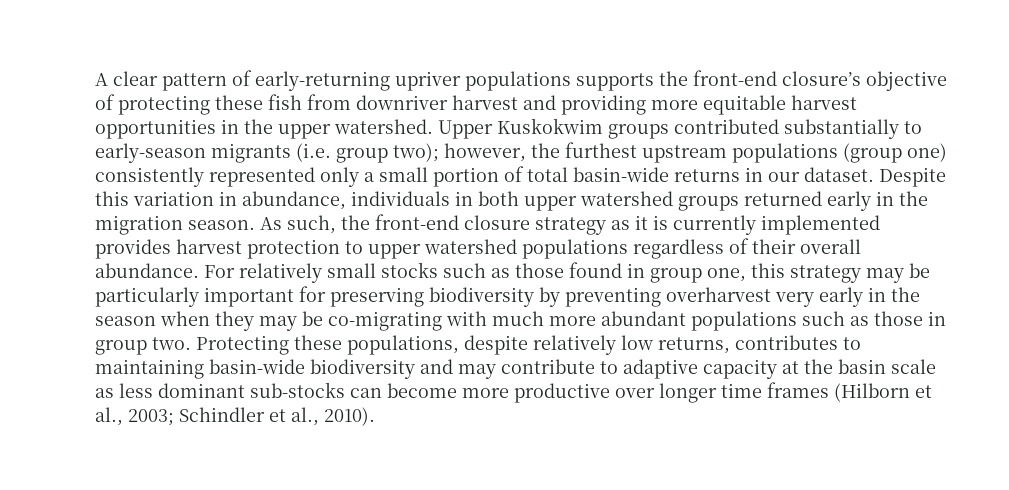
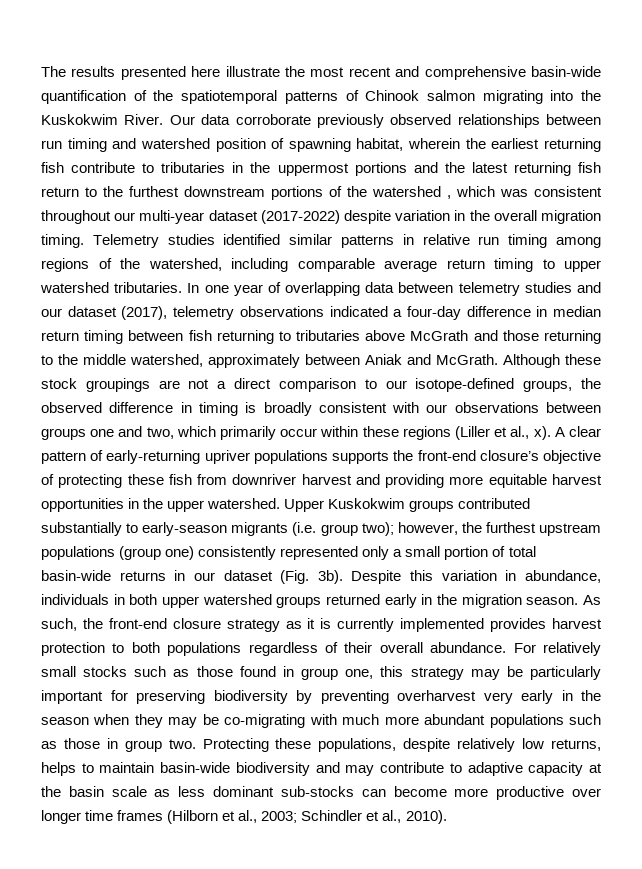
+ The results presented here illustrate the most recent and comprehensive basin-wide quantification of the spatiotemporal patterns of Chinook salmon migrating into the Kuskokwim River. Our data corroborate previously observed relationships between run timing and watershed position of spawning habitat, wherein the earliest returning fish contribute to tributaries in the uppermost portions and the latest returning fish return to the furthest downstream portions of the watershed , which was consistent throughout our multi-year dataset (2017-2022) despite variation in the overall migration timing. Telemetry studies identified similar patterns in relative run timing among regions of the watershed, including comparable average return timing to upper watershed tributaries. In one year of overlapping data between telemetry studies and our dataset (2017), telemetry observations indicated a four-day difference in median return timing between fish returning to tributaries above McGrath and those returning to the middle watershed, approximately between Aniak and McGrath. Although these stock groupings are not a direct comparison to our isotope-defined groups, the observed difference in timing is broadly consistent with our observations between groups one and two, which primarily occur within these regions (Liller et al., x).
- Upper Kuskokwim groups contributed substantially to early-season migrants (i.e. group two); however, the furthest upstream populations (group one) consistently represented only a small portion of total basin-wide returns in our dataset.
+ Upper Kuskokwim groups contributed substantially to early-season migrants (i.e. group two); however, the furthest upstream populations (group one) consistently represented only a small portion of total basin-wide returns in our dataset (Fig. 3b).
- As such, the front-end closure strategy as it is currently implemented provides harvest protection to upper watershed populations regardless of their overall abundance.
+ As such, the front-end closure strategy as it is currently implemented provides harvest protection to both populations regardless of their overall abundance.
- Protecting these populations, despite relatively low returns, contributes to maintaining basin-wide biodiversity and may contribute to adaptive capacity at the basin scale as less dominant sub-stocks can become more productive over longer time frames (Hilborn et al., 2003; Schindler et al., 2010).
+ Protecting these populations, despite relatively low returns, helps to maintain basin-wide biodiversity and may contribute to adaptive capacity at the basin scale as less dominant sub-stocks can become more productive over longer time frames (Hilborn et al., 2003; Schindler et al., 2010).

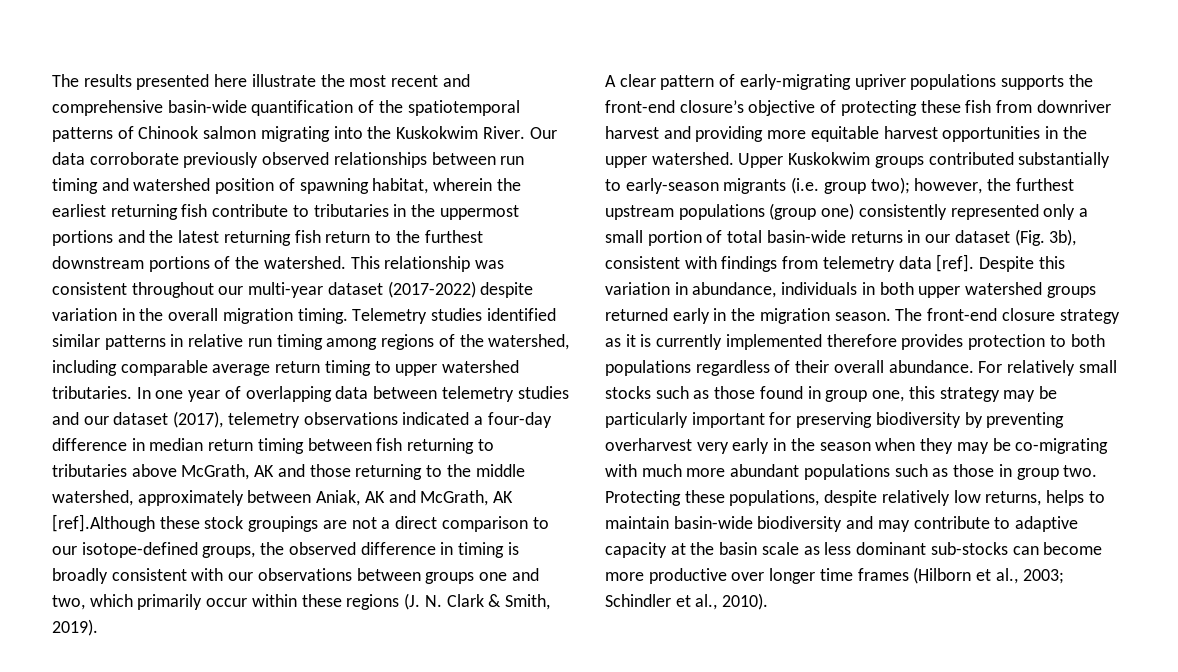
- Our data corroborate previously observed relationships between run timing and watershed position of spawning habitat, wherein the earliest returning fish contribute to tributaries in the uppermost portions and the latest returning fish return to the furthest downstream portions of the watershed , which was consistent throughout our multi-year dataset (2017-2022) despite variation in the overall migration timing.
+ Our data corroborate previously observed relationships between run timing and watershed position of spawning habitat, wherein the earliest returning fish contribute to tributaries in the uppermost portions and the latest returning fish return to the furthest downstream portions of the watershed. This relationship was consistent throughout our multi-year dataset (2017-2022) despite variation in the overall migration timing.
- In one year of overlapping data between telemetry studies and our dataset (2017), telemetry observations indicated a four-day difference in median return timing between fish returning to tributaries above McGrath and those returning to the middle watershed, approximately between Aniak and McGrath. Although these stock groupings are not a direct comparison to our isotope-defined groups, the observed difference in timing is broadly consistent with our observations between groups one and two, which primarily occur within these regions (Liller et al., x). A clear pattern of early-returning upriver populations supports the front-end closure’s objective of protecting these fish from downriver harvest and providing more equitable harvest opportunities in the upper watershed.
+ In one year of overlapping data between telemetry studies and our dataset (2017), telemetry observations indicated a four-day difference in median return timing between fish returning to tributaries above McGrath, AK and those returning to the middle watershed, approximately between Aniak, AK and McGrath, AK [ref].Although these stock groupings are not a direct comparison to our isotope-defined groups, the observed difference in timing is broadly consistent with our observations between groups one and two, which primarily occur within these regions (J. N. Clark & Smith, 2019).
+ A clear pattern of early-migrating upriver populations supports the front-end closure’s objective of protecting these fish from downriver harvest and providing more equitable harvest opportunities in the upper watershed.
- Upper Kuskokwim groups contributed substantially to early-season migrants (i.e. group two); however, the furthest upstream populations (group one) consistently represented only a small portion of total basin-wide returns in our dataset (Fig. 3b).
+ Upper Kuskokwim groups contributed substantially to early-season migrants (i.e. group two); however, the furthest upstream populations (group one) consistently represented only a small portion of total basin-wide returns in our dataset (Fig. 3b), consistent with findings from telemetry data [ref].
- As such, the front-end closure strategy as it is currently implemented provides harvest protection to both populations regardless of their overall abundance.
+ The front-end closure strategy as it is currently implemented therefore provides protection to both populations regardless of their overall abundance.

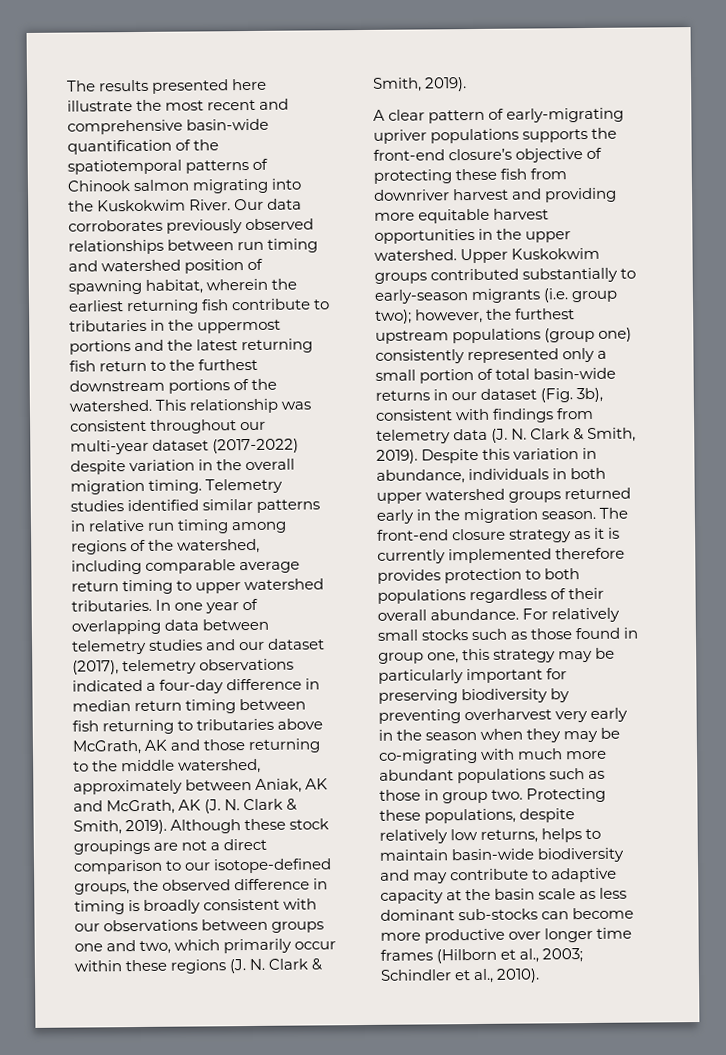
- Our data corroborate previously observed relationships between run timing and watershed position of spawning habitat, wherein the earliest returning fish contribute to tributaries in the uppermost portions and the latest returning fish return to the furthest downstream portions of the watershed.
+ Our data corroborates previously observed relationships between run timing and watershed position of spawning habitat, wherein the earliest returning fish contribute to tributaries in the uppermost portions and the latest returning fish return to the furthest downstream portions of the watershed.
- In one year of overlapping data between telemetry studies and our dataset (2017), telemetry observations indicated a four-day difference in median return timing between fish returning to tributaries above McGrath, AK and those returning to the middle watershed, approximately between Aniak, AK and McGrath, AK [ref].Although these stock groupings are not a direct comparison to our isotope-defined groups, the observed difference in timing is broadly consistent with our observations between groups one and two, which primarily occur within these regions (J. N. Clark & Smith, 2019).
+ In one year of overlapping data between telemetry studies and our dataset (2017), telemetry observations indicated a four-day difference in median return timing between fish returning to tributaries above McGrath, AK and those returning to the middle watershed, approximately between Aniak, AK and McGrath, AK (J. N. Clark & Smith, 2019). Although these stock groupings are not a direct comparison to our isotope-defined groups, the observed difference in timing is broadly consistent with our observations between groups one and two, which primarily occur within these regions (J. N. Clark & Smith, 2019).
- Upper Kuskokwim groups contributed substantially to early-season migrants (i.e. group two); however, the furthest upstream populations (group one) consistently represented only a small portion of total basin-wide returns in our dataset (Fig. 3b), consistent with findings from telemetry data [ref].
+ Upper Kuskokwim groups contributed substantially to early-season migrants (i.e. group two); however, the furthest upstream populations (group one) consistently represented only a small portion of total basin-wide returns in our dataset (Fig. 3b), consistent with findings from telemetry data (J. N. Clark & Smith, 2019).

